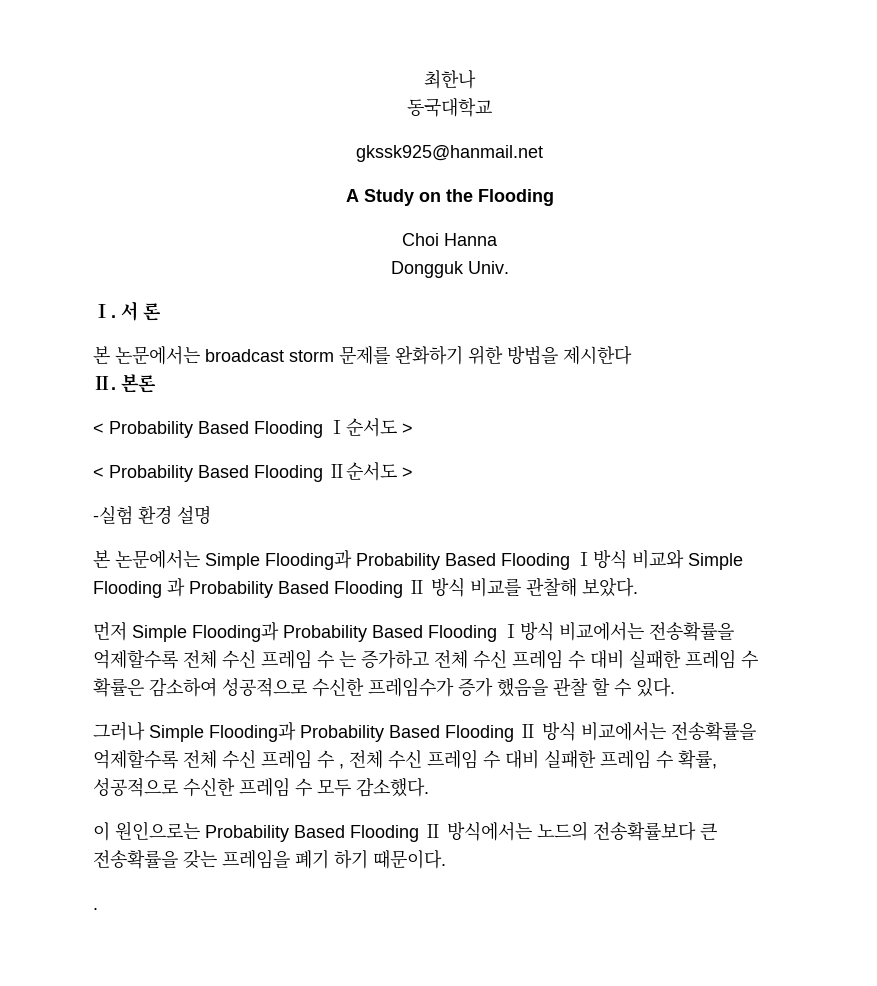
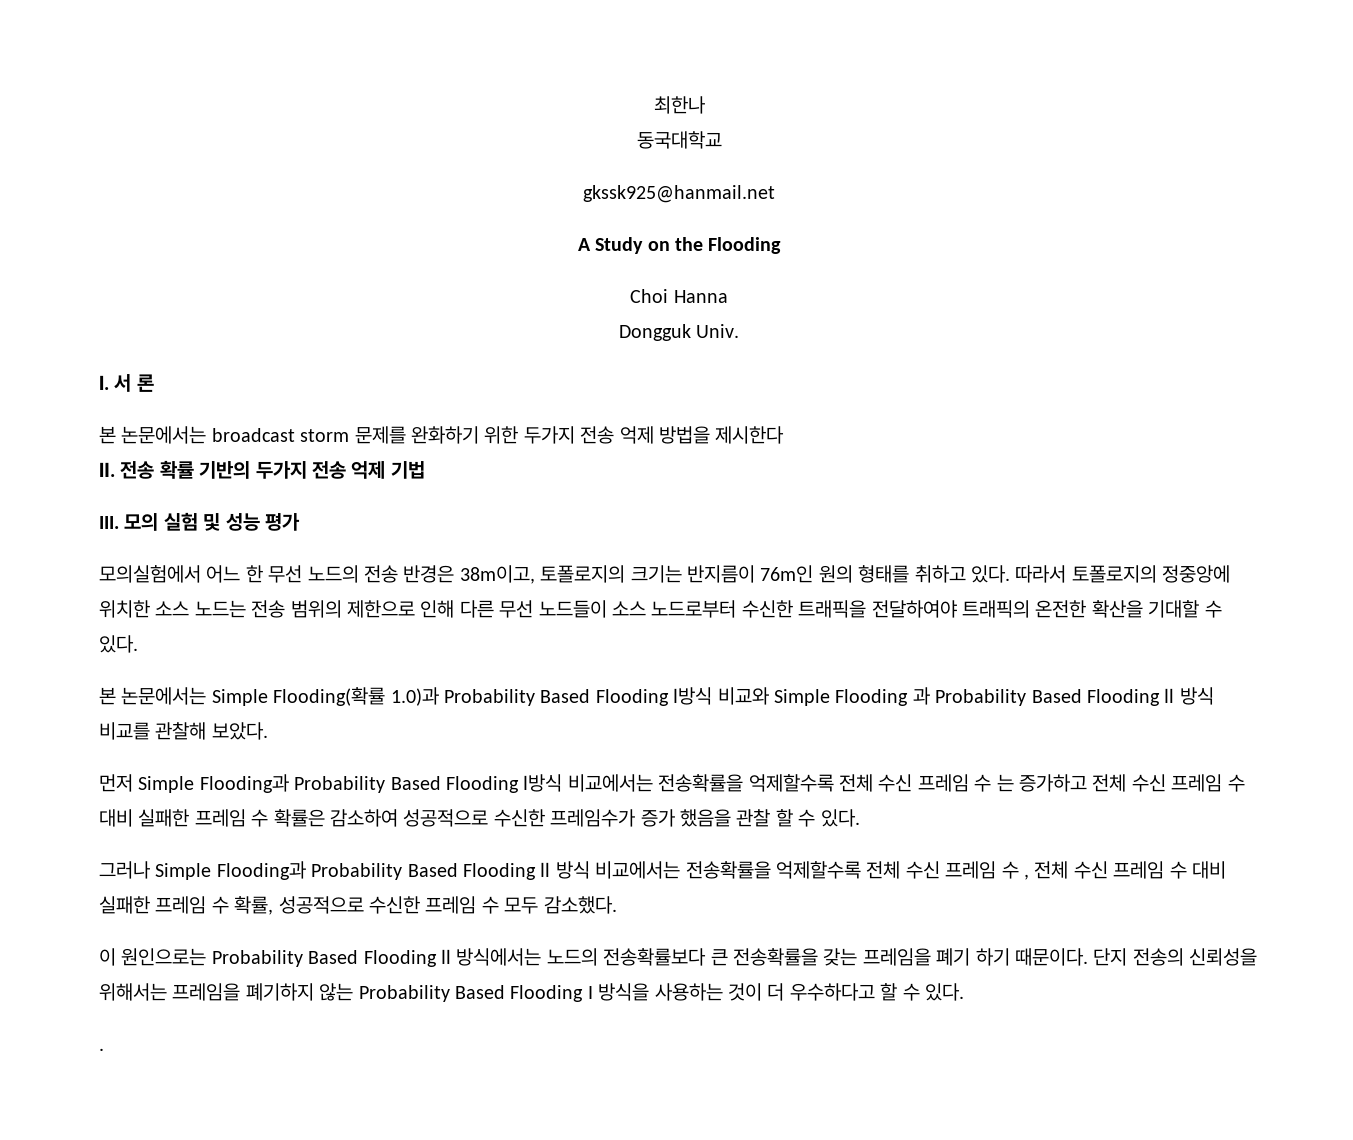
- 본 논문에서는 broadcast storm 문제를 완화하기 위한 방법을 제시한다
+ 본 논문에서는 broadcast storm 문제를 완화하기 위한 두가지 전송 억제 방법을 제시한다
- Ⅱ. 본론
- < Probability Based Flooding Ⅰ순서도 >
- < Probability Based Flooding Ⅱ순서도 >
- -실험 환경 설명
+ Ⅱ. 전송 확률 기반의 두가지 전송 억제 기법
+ III. 모의 실험 및 성능 평가
+ 모의실험에서 어느 한 무선 노드의 전송 반경은 38m이고, 토폴로지의 크기는 반지름이 76m인 원의 형태를 취하고 있다. 따라서 토폴로지의 정중앙에 위치한 소스 노드는 전송 범위의 제한으로 인해 다른 무선 노드들이 소스 노드로부터 수신한 트래픽을 전달하여야 트래픽의 온전한 확산을 기대할 수 있다.
- 본 논문에서는 Simple Flooding과 Probability Based Flooding Ⅰ방식 비교와 Simple Flooding 과 Probability Based Flooding Ⅱ 방식 비교를 관찰해 보았다.
+ 본 논문에서는 Simple Flooding(확률 1.0)과 Probability Based Flooding Ⅰ방식 비교와 Simple Flooding 과 Probability Based Flooding Ⅱ 방식 비교를 관찰해 보았다.
+ 단지 전송의 신뢰성을 위해서는 프레임을 폐기하지 않는 Probability Based Flooding I 방식을 사용하는 것이 더 우수하다고 할 수 있다.

